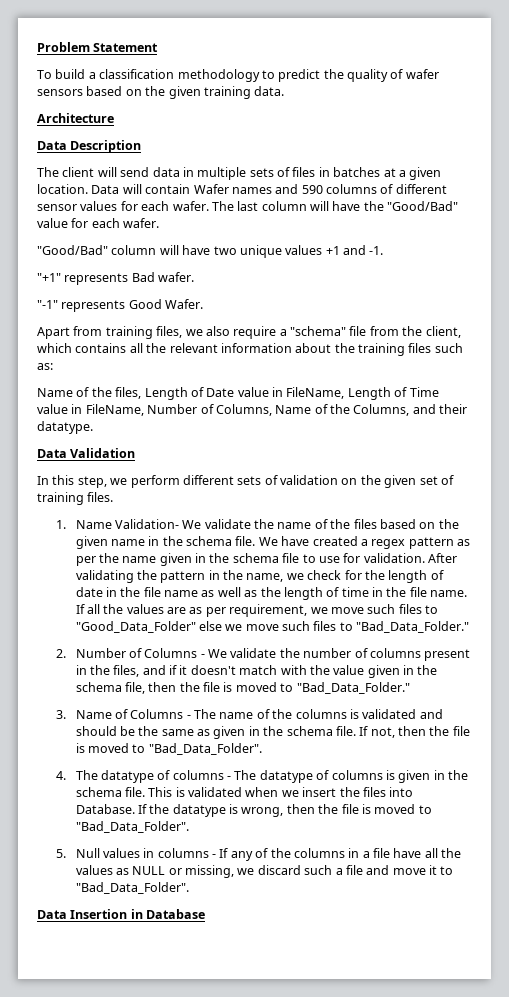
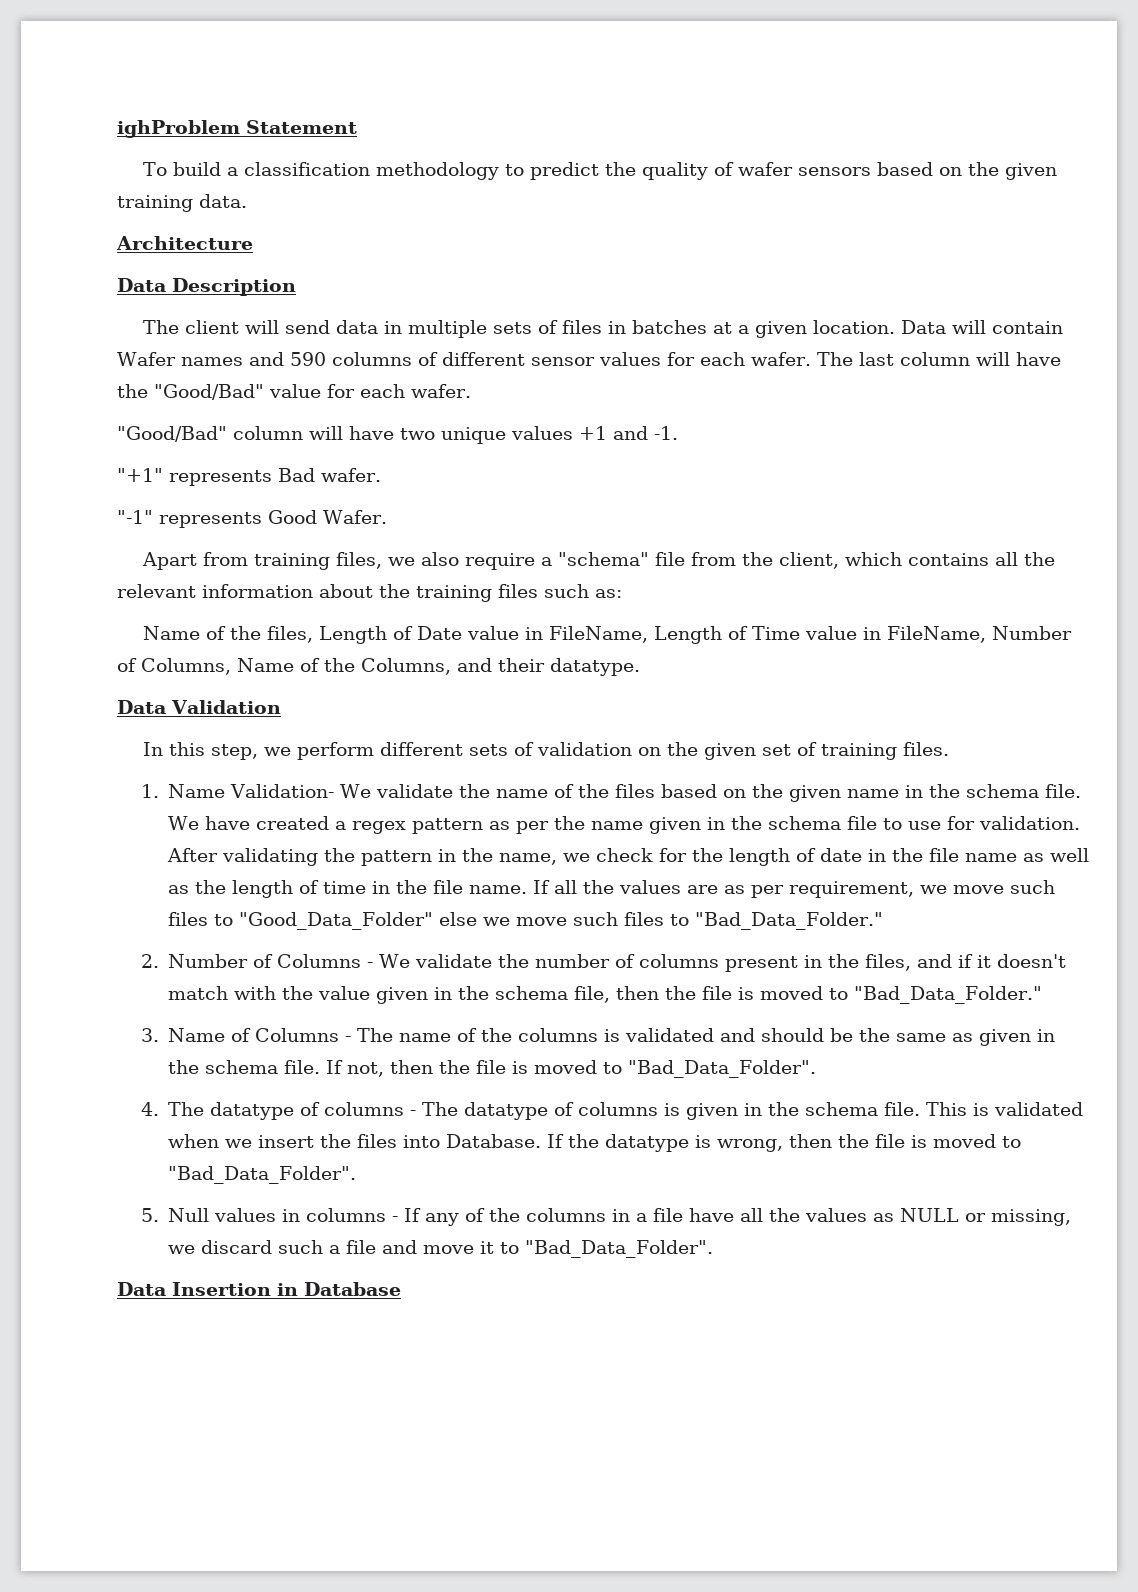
- Problem Statement
+ ighProblem Statement

